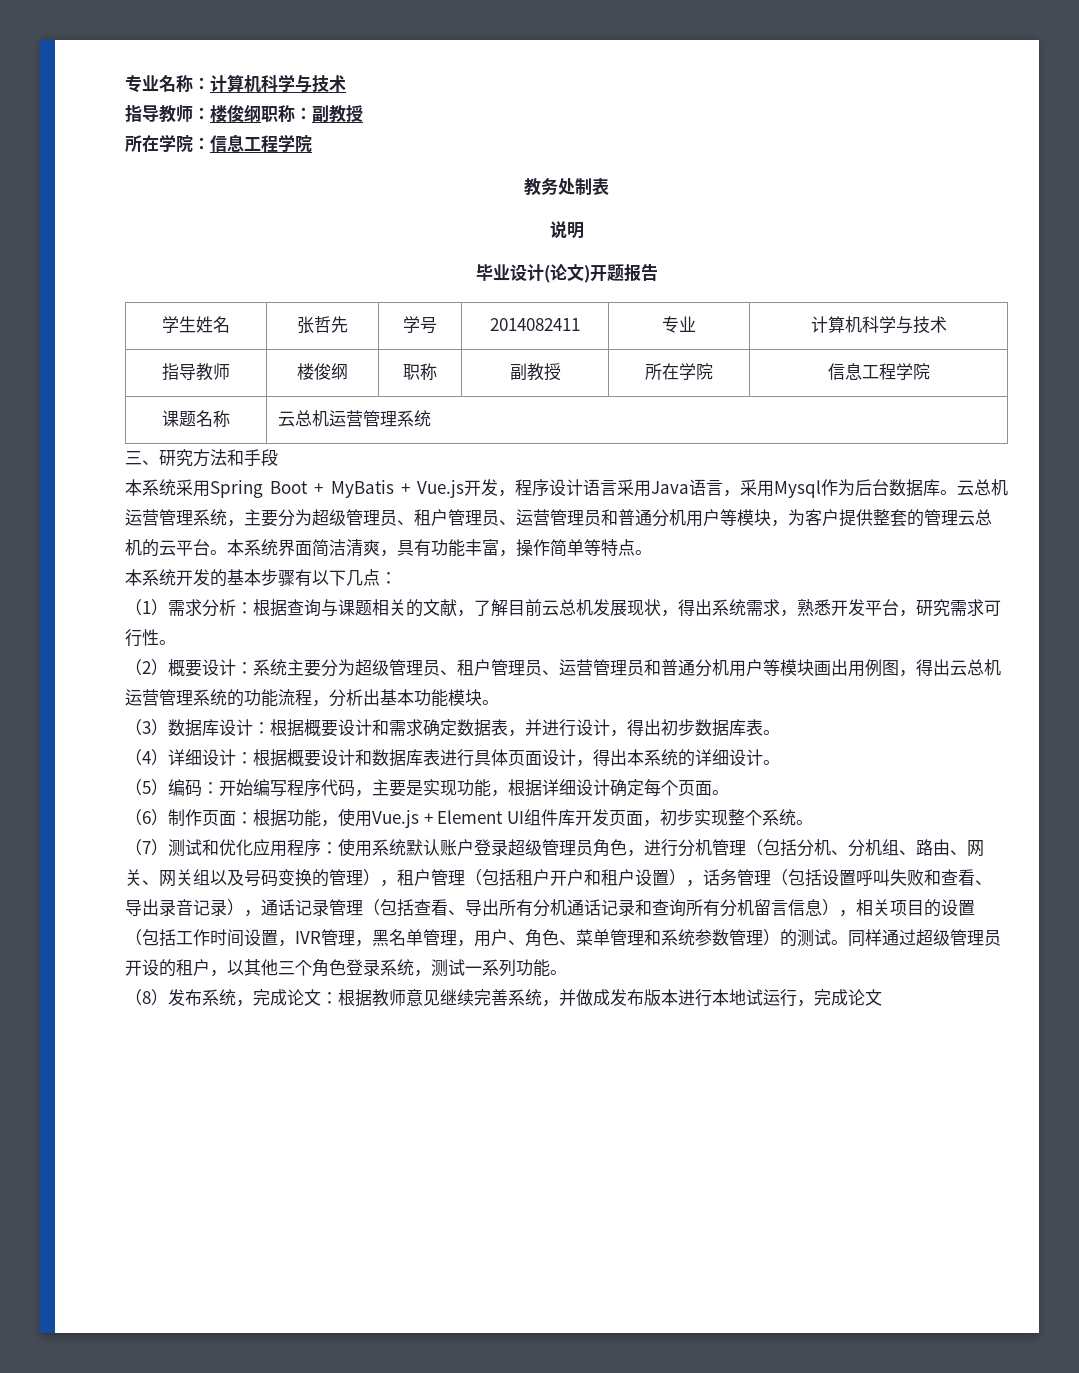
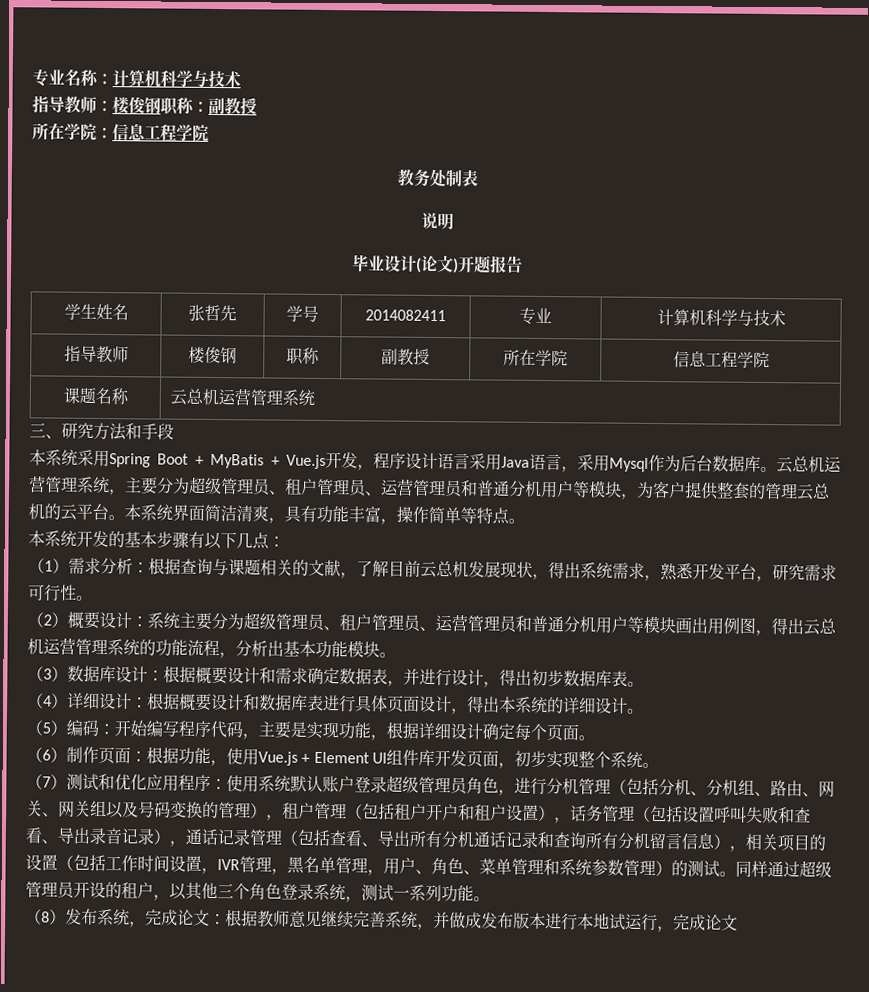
- 指导教师：楼俊纲职称：副教授
+ 指导教师：楼俊钢职称：副教授
- 指导教师 | 楼俊纲 | 职称 | 副教授 | 所在学院 | 信息工程学院
+ 指导教师 | 楼俊钢 | 职称 | 副教授 | 所在学院 | 信息工程学院

